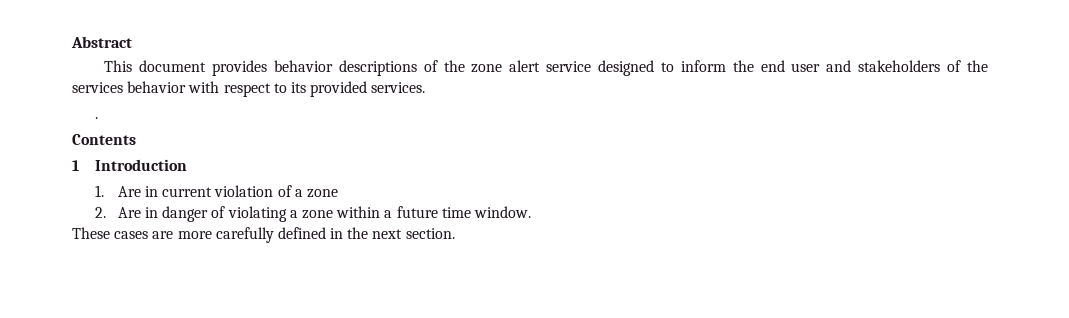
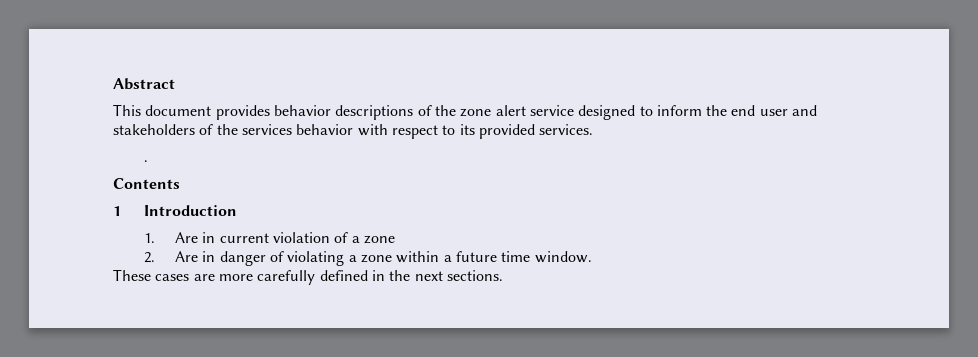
- These cases are more carefully defined in the next section.
+ These cases are more carefully defined in the next sections.

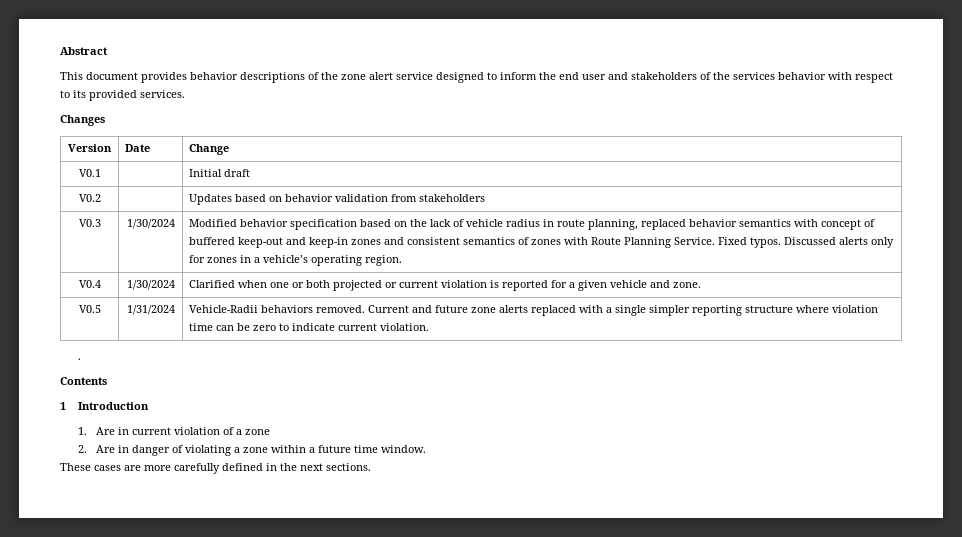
+ Changes
+ Version | Date | Change
+ V0.1 | | Initial draft
+ V0.2 | | Updates based on behavior validation from stakeholders
+ V0.3 | 1/30/2024 | Modified behavior specification based on the lack of vehicle radius in route planning, replaced behavior semantics with concept of buffered keep-out and keep-in zones and consistent semantics of zones with Route Planning Service. Fixed typos. Discussed alerts only for zones in a vehicle’s operating region.
+ V0.4 | 1/30/2024 | Clarified when one or both projected or current violation is reported for a given vehicle and zone.
+ V0.5 | 1/31/2024 | Vehicle-Radii behaviors removed. Current and future zone alerts replaced with a single simpler reporting structure where violation time can be zero to indicate current violation.

